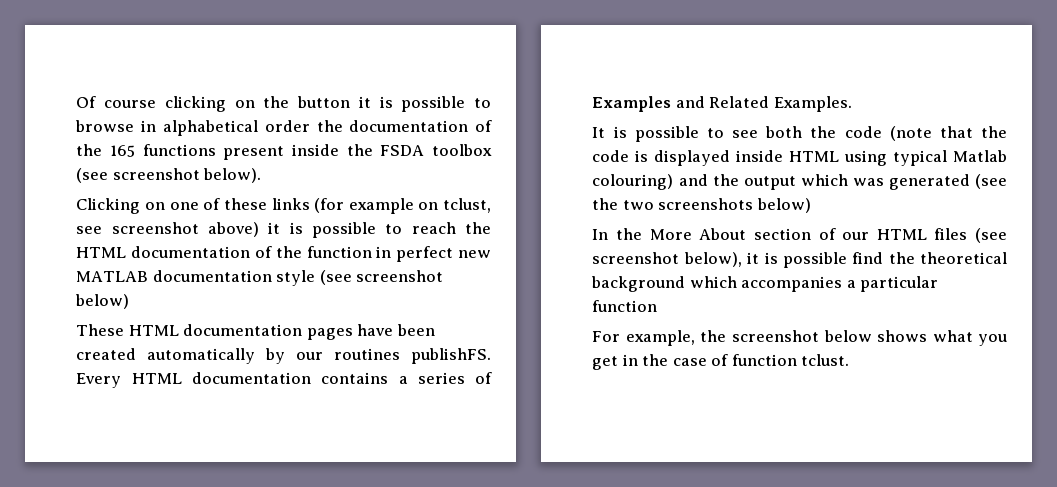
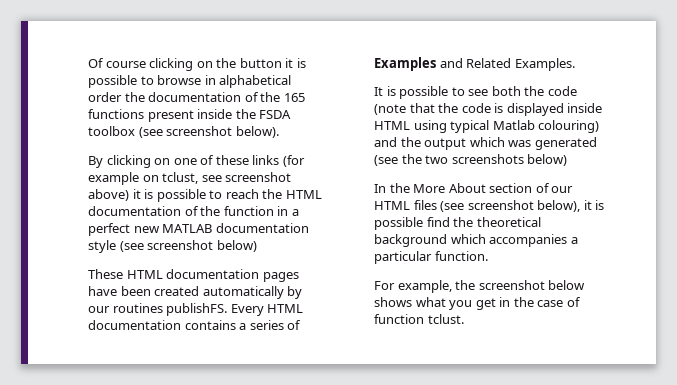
- Clicking on one of these links (for example on tclust, see screenshot above) it is possible to reach the HTML documentation of the function in perfect new MATLAB documentation style (see screenshot below)
+ By clicking on one of these links (for example on tclust, see screenshot above) it is possible to reach the HTML documentation of the function in a perfect new MATLAB documentation style (see screenshot below)
- In the More About section of our HTML files (see screenshot below), it is possible find the theoretical background which accompanies a particular function
+ In the More About section of our HTML files (see screenshot below), it is possible find the theoretical background which accompanies a particular function.

